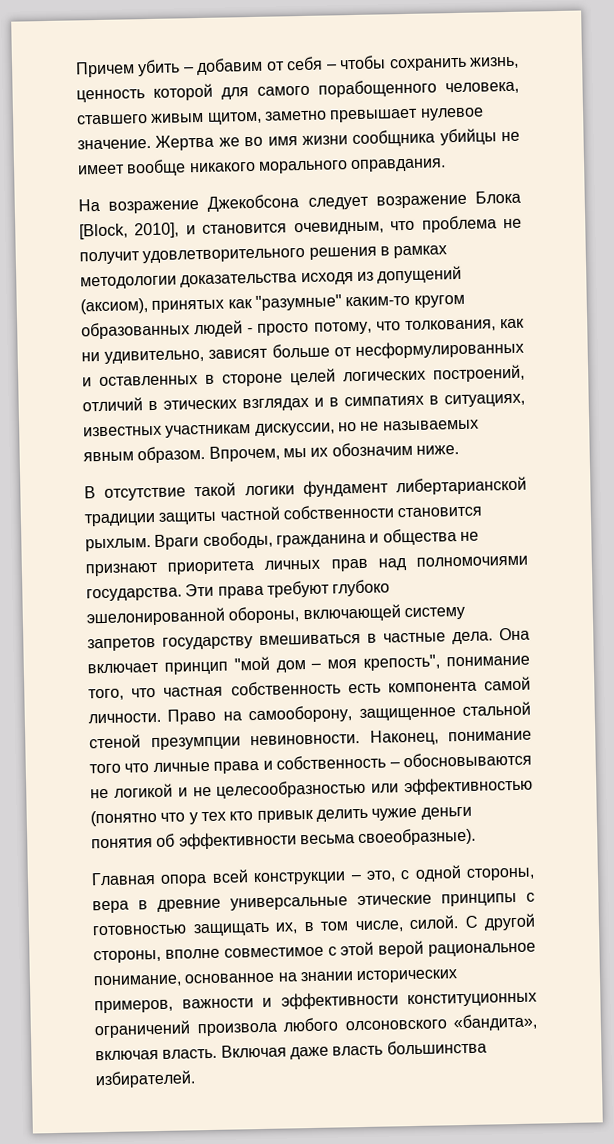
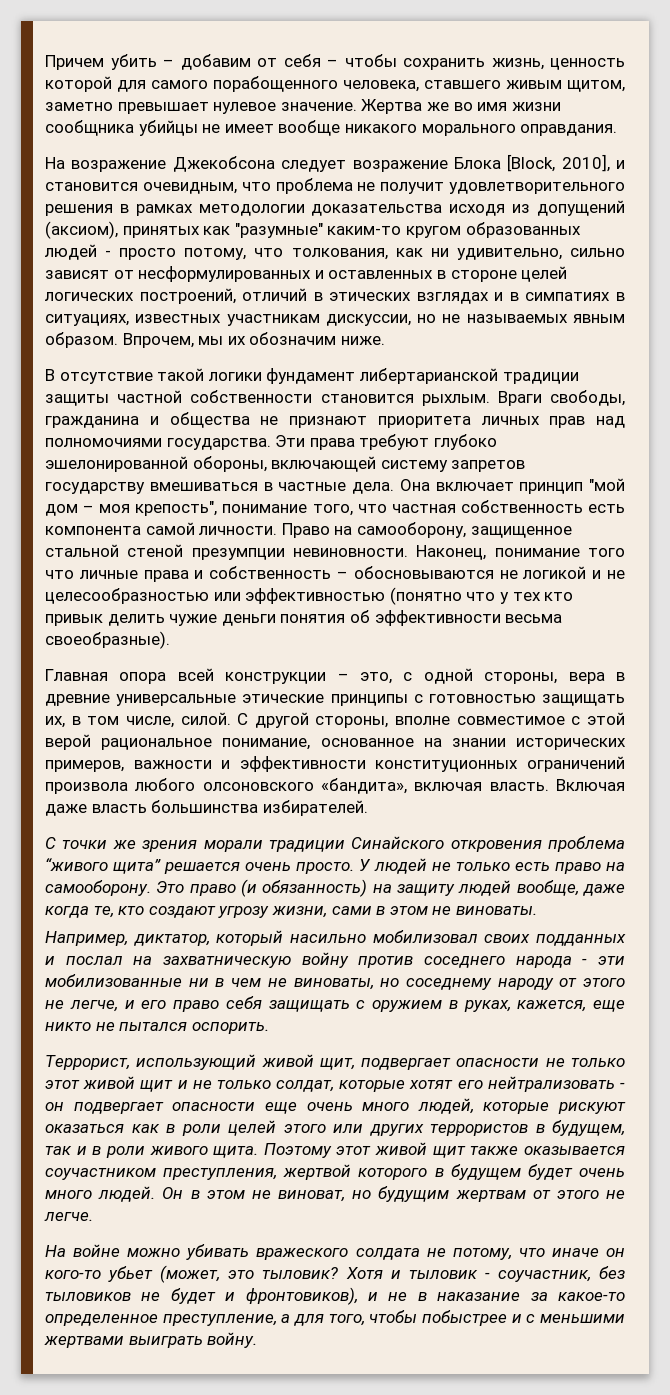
- На возражение Джекобсона следует возражение Блока [Block, 2010], и становится очевидным, что проблема не получит удовлетворительного решения в рамках методологии доказательства исходя из допущений (аксиом), принятых как "разумные" каким-то кругом образованных людей - просто потому, что толкования, как ни удивительно, зависят больше от несформулированных и оставленных в стороне целей логических построений, отличий в этических взглядах и в симпатиях в ситуациях, известных участникам дискуссии, но не называемых явным образом.
+ На возражение Джекобсона следует возражение Блока [Block, 2010], и становится очевидным, что проблема не получит удовлетворительного решения в рамках методологии доказательства исходя из допущений (аксиом), принятых как "разумные" каким-то кругом образованных людей - просто потому, что толкования, как ни удивительно, сильно зависят от несформулированных и оставленных в стороне целей логических построений, отличий в этических взглядах и в симпатиях в ситуациях, известных участникам дискуссии, но не называемых явным образом.
+ С точки же зрения морали традиции Синайского откровения проблема “живого щита” решается очень просто. У людей не только есть право на самооборону. Это право (и обязанность) на защиту людей вообще, даже когда те, кто создают угрозу жизни, сами в этом не виноваты.
+ Например, диктатор, который насильно мобилизовал своих подданных и послал на захватническую войну против соседнего народа - эти мобилизованные ни в чем не виноваты, но соседнему народу от этого не легче, и его право себя защищать с оружием в руках, кажется, еще никто не пытался оспорить.
+ Террорист, использующий живой щит, подвергает опасности не только этот живой щит и не только солдат, которые хотят его нейтрализовать - он подвергает опасности еще очень много людей, которые рискуют оказаться как в роли целей этого или других террористов в будущем, так и в роли живого щита. Поэтому этот живой щит также оказывается соучастником преступления, жертвой которого в будущем будет очень много людей. Он в этом не виноват, но будущим жертвам от этого не легче.
+ На войне можно убивать вражеского солдата не потому, что иначе он кого-то убьет (может, это тыловик? Хотя и тыловик - соучастник, без тыловиков не будет и фронтовиков), и не в наказание за какое-то определенное преступление, а для того, чтобы побыстрее и с меньшими жертвами выиграть войну.

